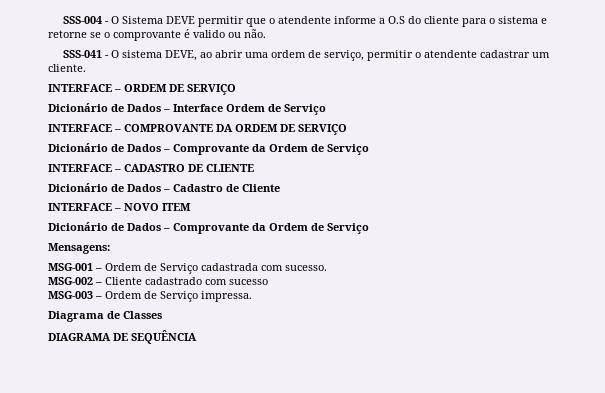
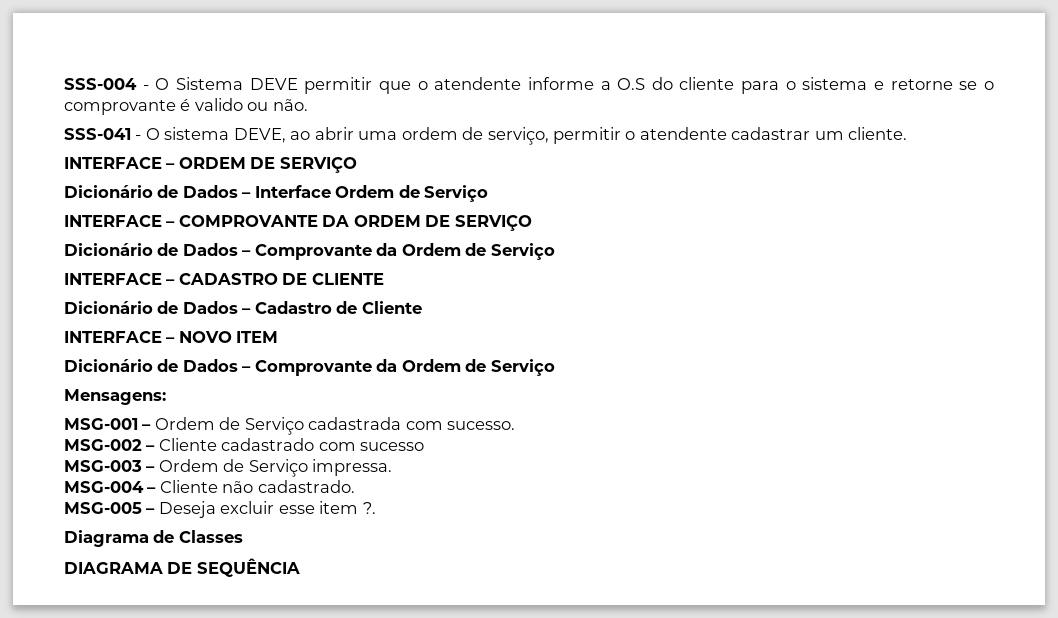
+ MSG-004 – Cliente não cadastrado.
+ MSG-005 – Deseja excluir esse item ?.

